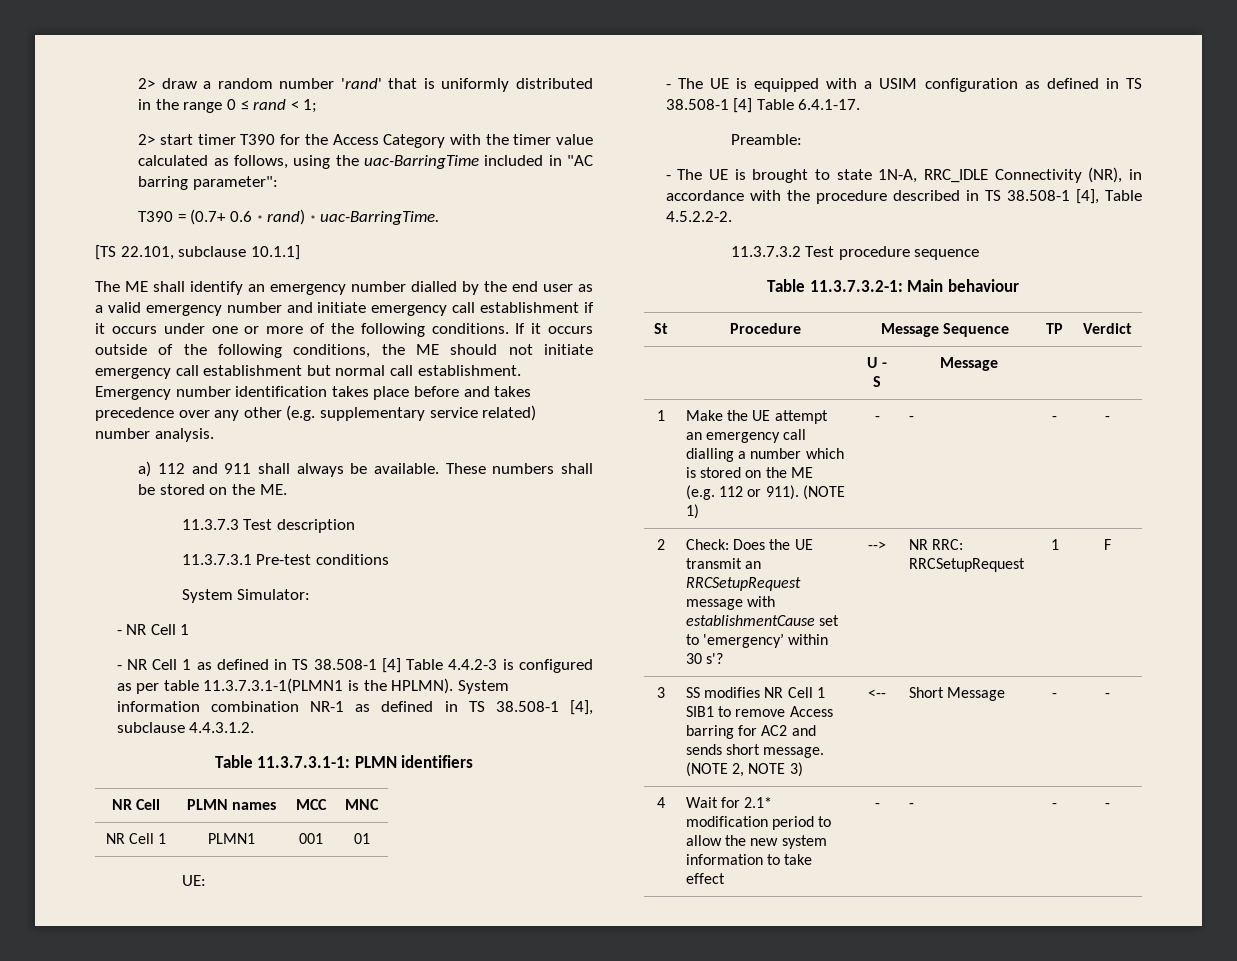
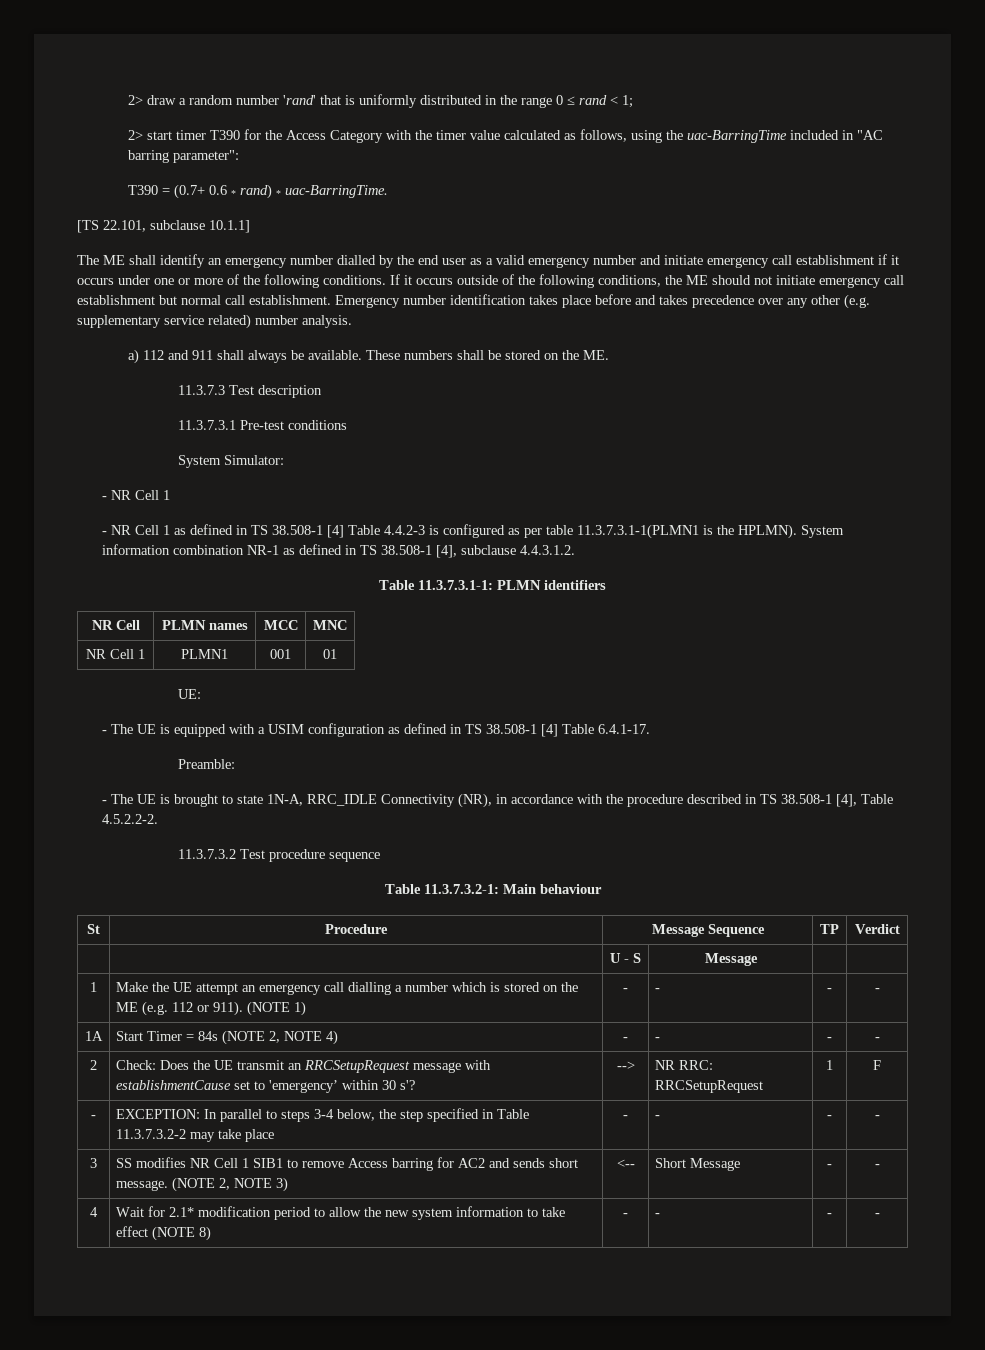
+ 1A | Start Timer = 84s (NOTE 2, NOTE 4) | - | - | - | -
+ - | EXCEPTION: In parallel to steps 3-4 below, the step specified in Table 11.3.7.3.2-2 may take place | - | - | - | -
- 4 | Wait for 2.1* modification period to allow the new system information to take effect | - | - | - | -
+ 4 | Wait for 2.1* modification period to allow the new system information to take effect (NOTE 8) | - | - | - | -

